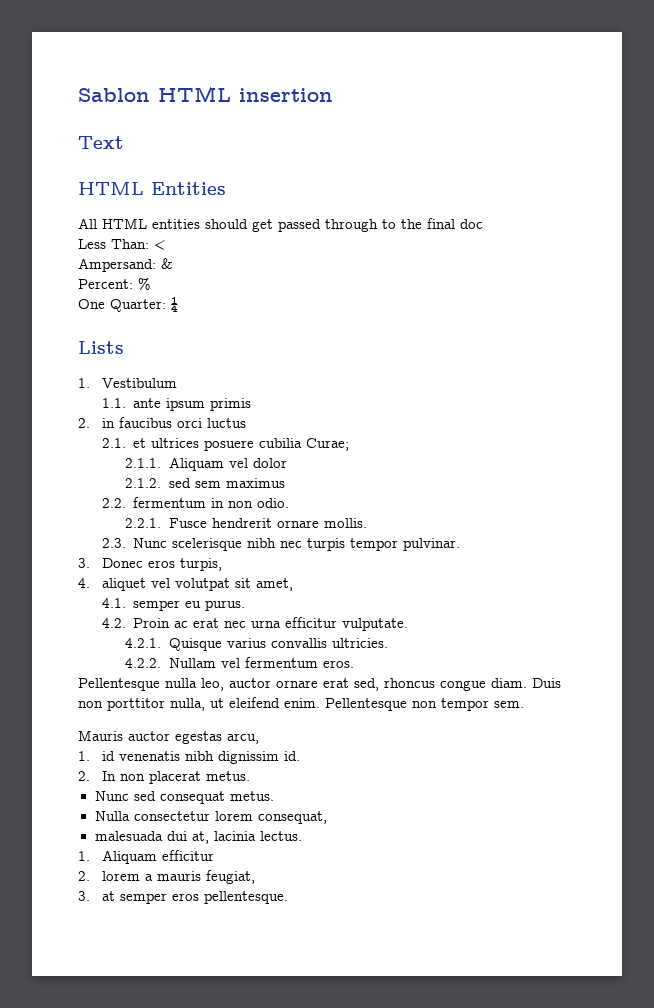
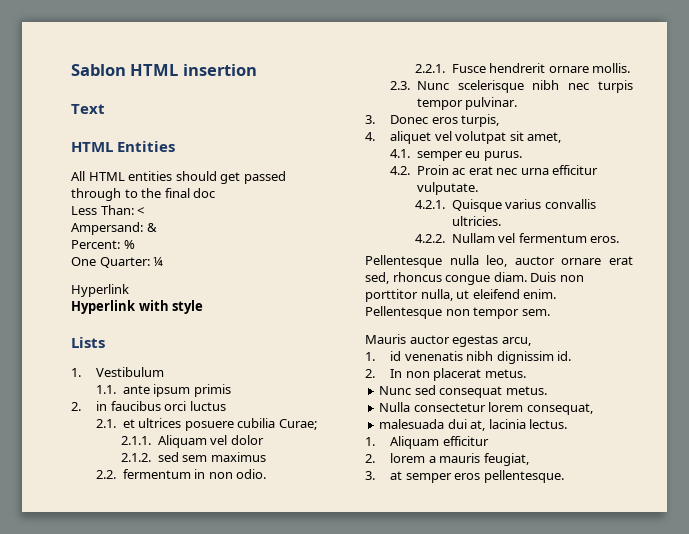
  One Quarter: ¼
+ Hyperlink
+ Hyperlink with style

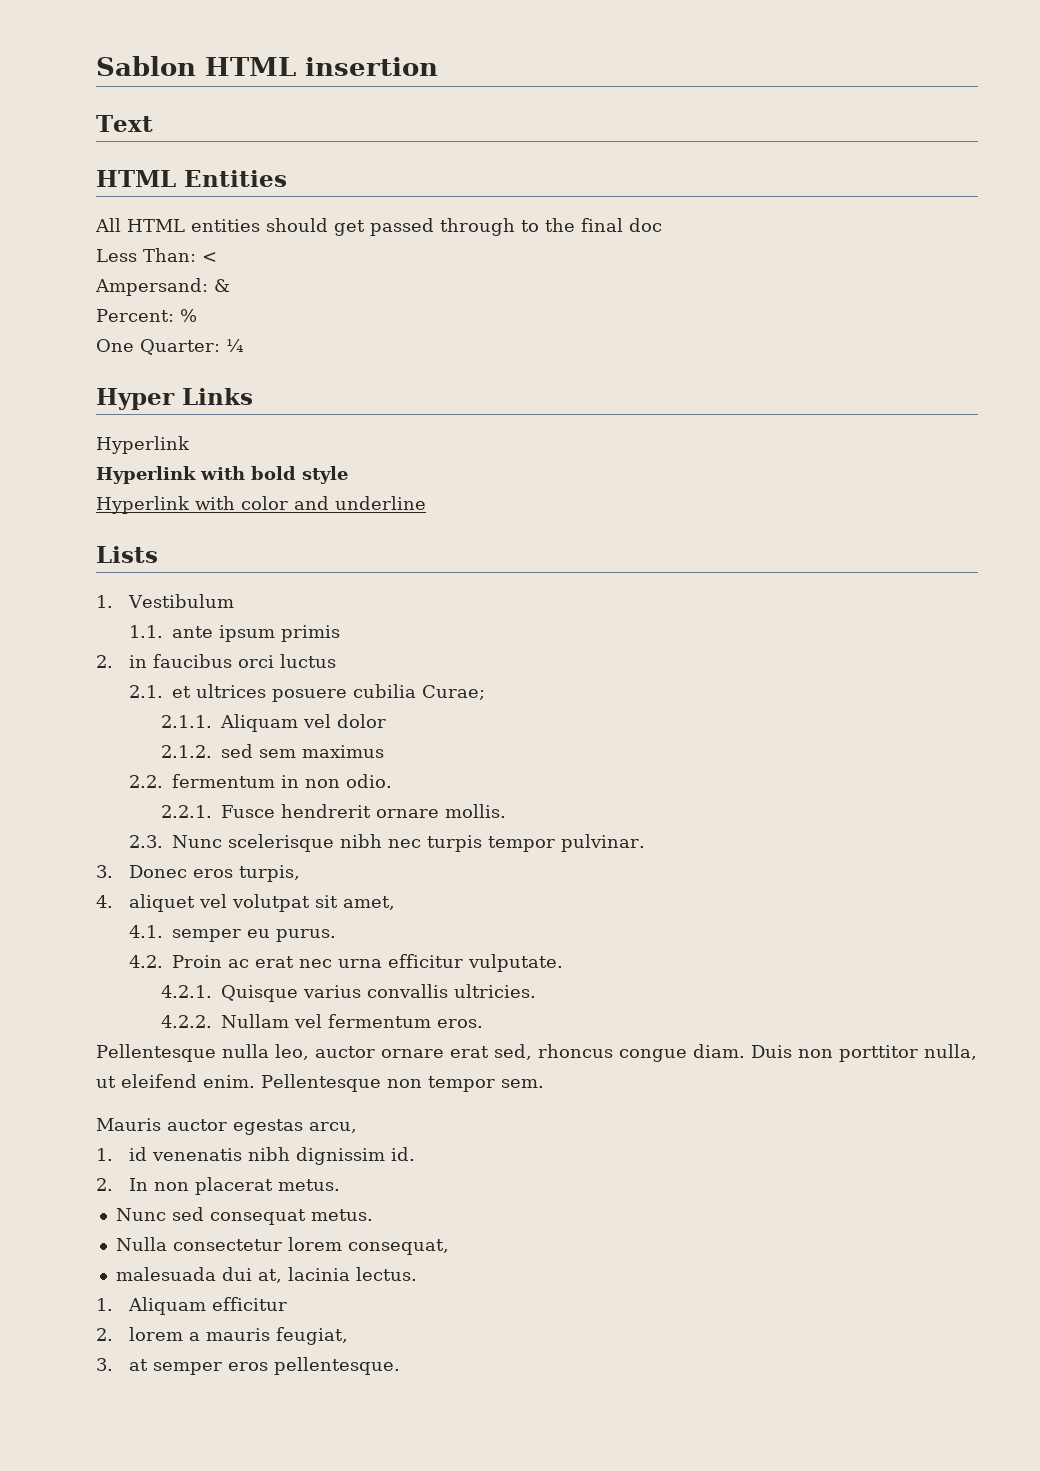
+ Hyper Links
- Hyperlink with style
+ Hyperlink with bold style
+ Hyperlink with color and underline

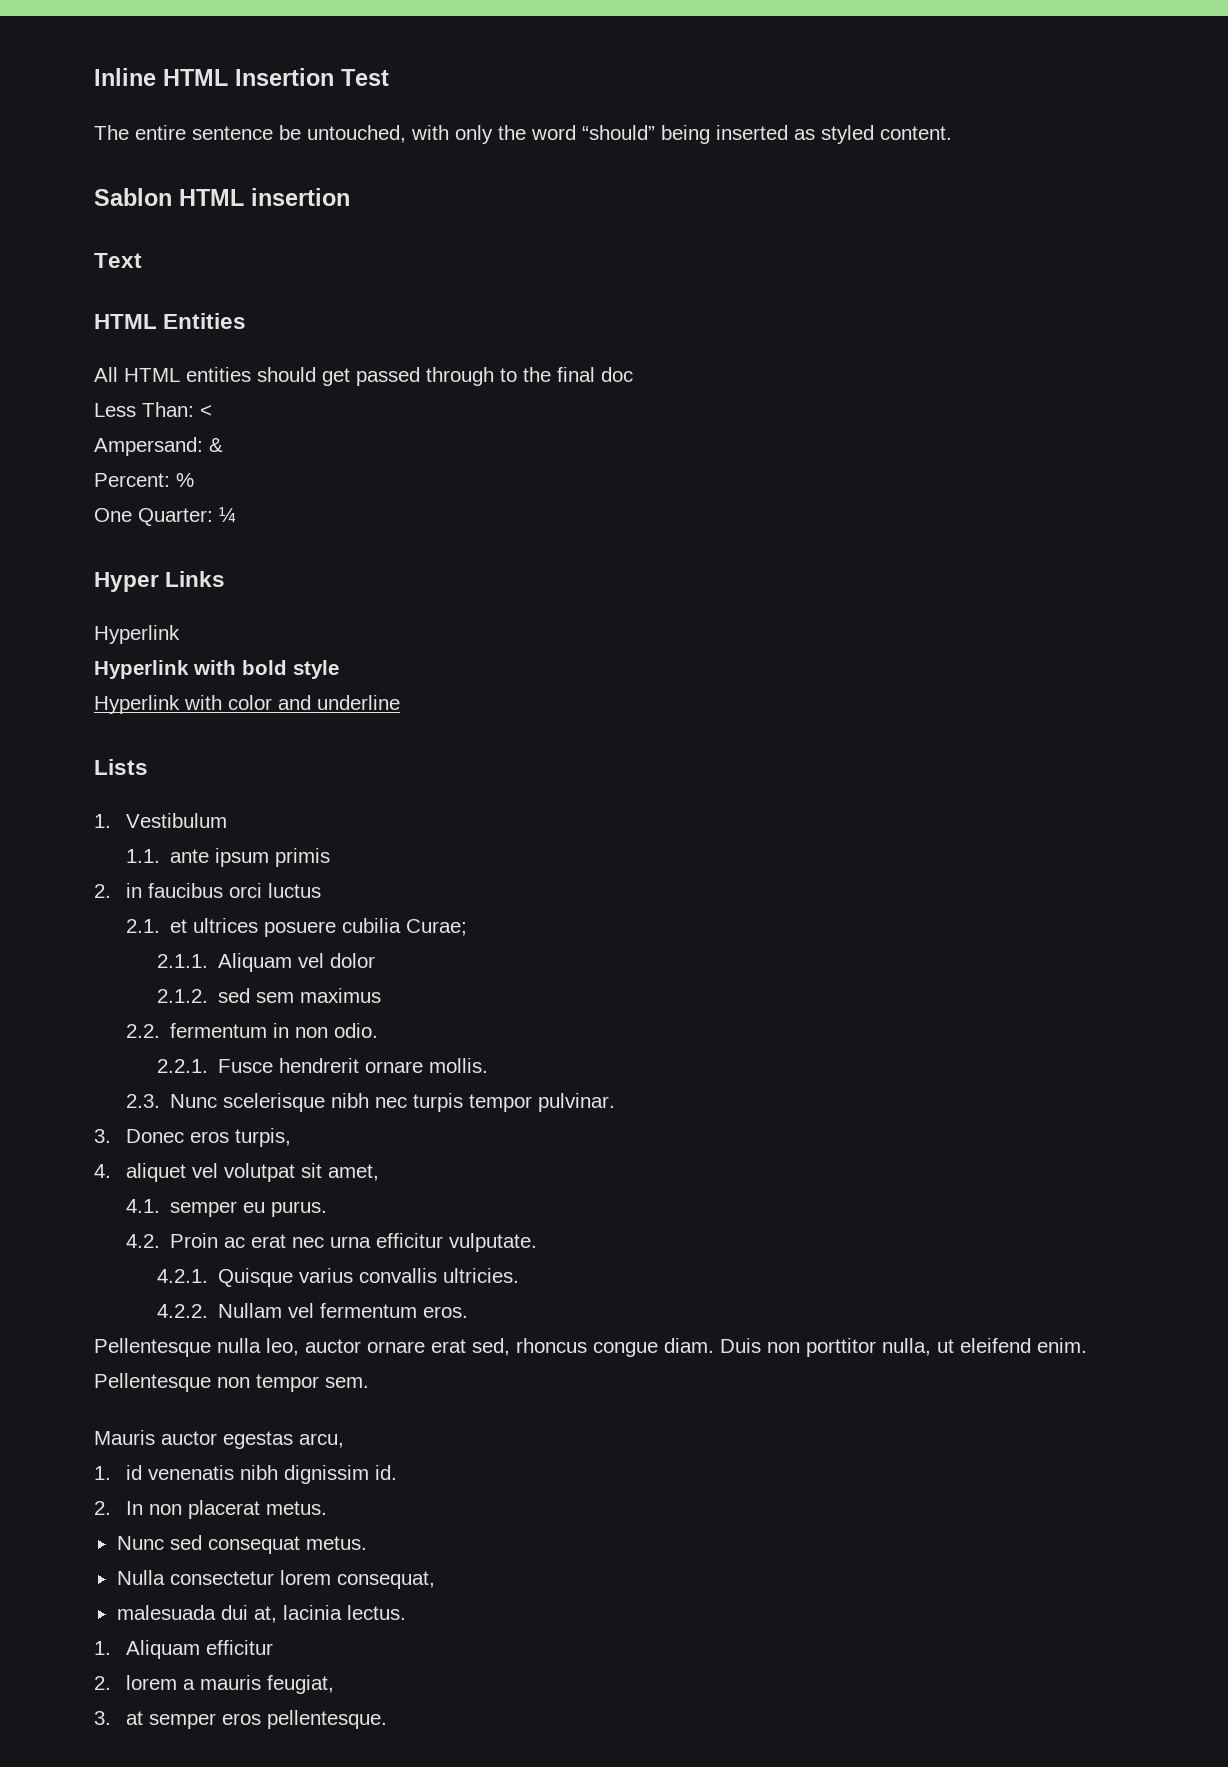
+ Inline HTML Insertion Test
+ The entire sentence be untouched, with only the word “should” being inserted as styled content.

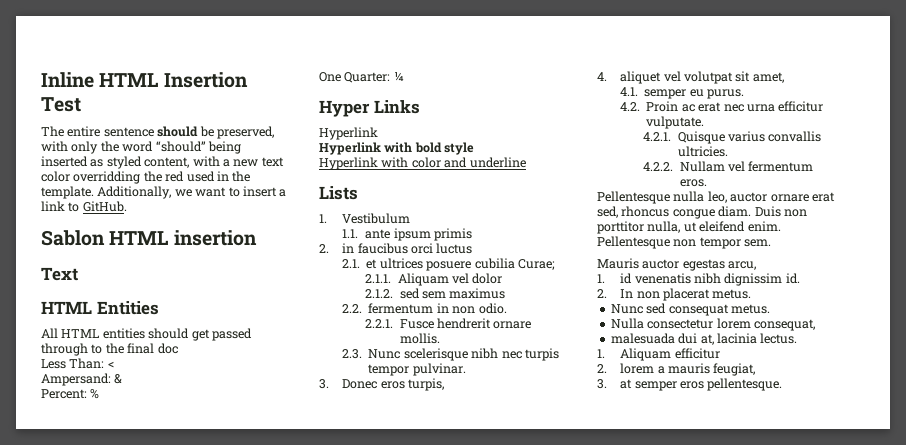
- The entire sentence be untouched, with only the word “should” being inserted as styled content.
+ The entire sentence should be preserved, with only the word “should” being inserted as styled content, with a new text color overridding the red used in the template. Additionally, we want to insert a link to GitHub.

